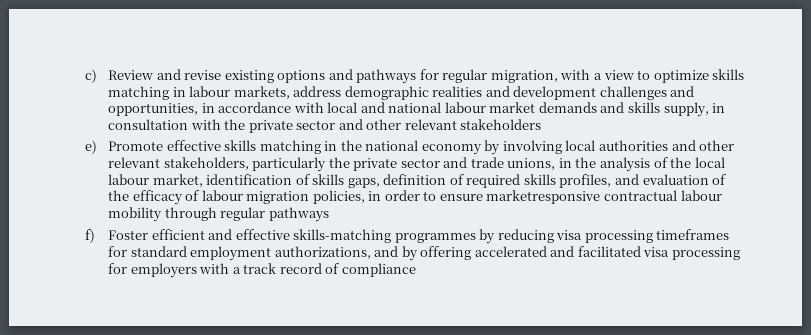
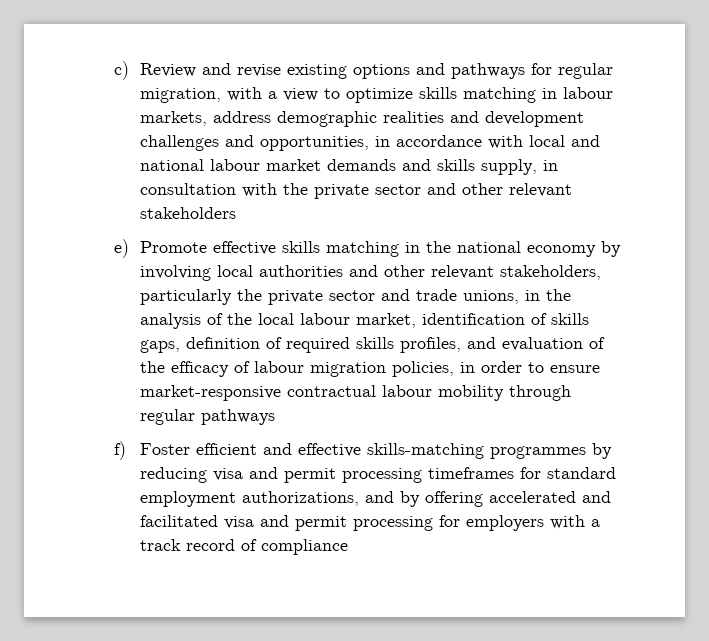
- e) Promote effective skills matching in the national economy by involving local authorities and other relevant stakeholders, particularly the private sector and trade unions, in the analysis of the local labour market, identification of skills gaps, definition of required skills profiles, and evaluation of the efficacy of labour migration policies, in order to ensure marketresponsive contractual labour mobility through regular pathways
+ e) Promote effective skills matching in the national economy by involving local authorities and other relevant stakeholders, particularly the private sector and trade unions, in the analysis of the local labour market, identification of skills gaps, definition of required skills profiles, and evaluation of the efficacy of labour migration policies, in order to ensure market-responsive contractual labour mobility through regular pathways
- f) Foster efficient and effective skills-matching programmes by reducing visa processing timeframes for standard employment authorizations, and by offering accelerated and facilitated visa processing for employers with a track record of compliance
+ f) Foster efficient and effective skills-matching programmes by reducing visa and permit processing timeframes for standard employment authorizations, and by offering accelerated and facilitated visa and permit processing for employers with a track record of compliance

